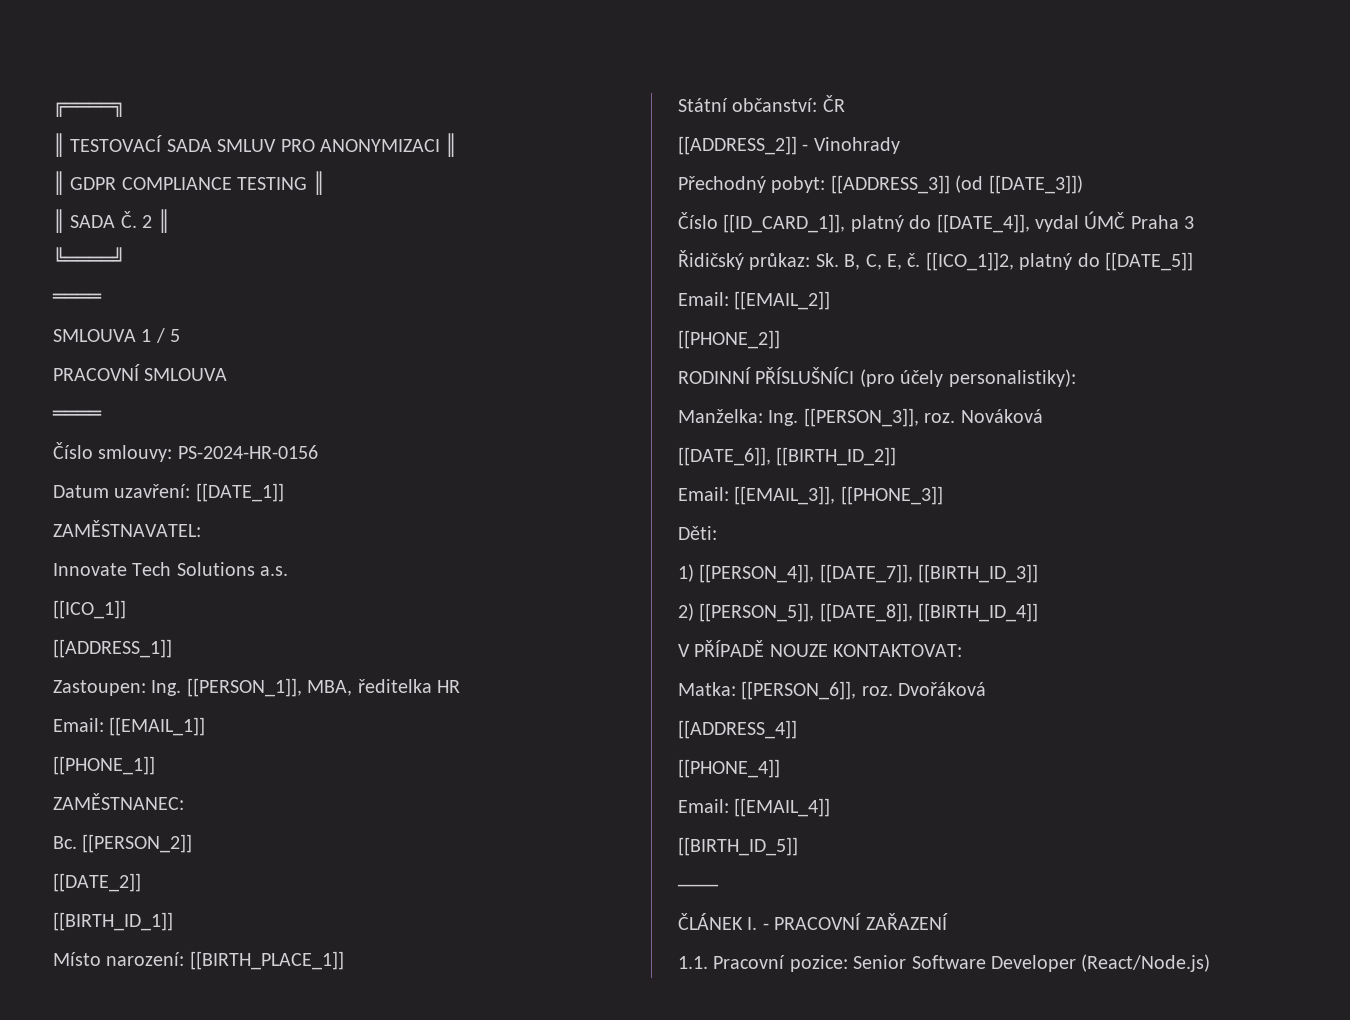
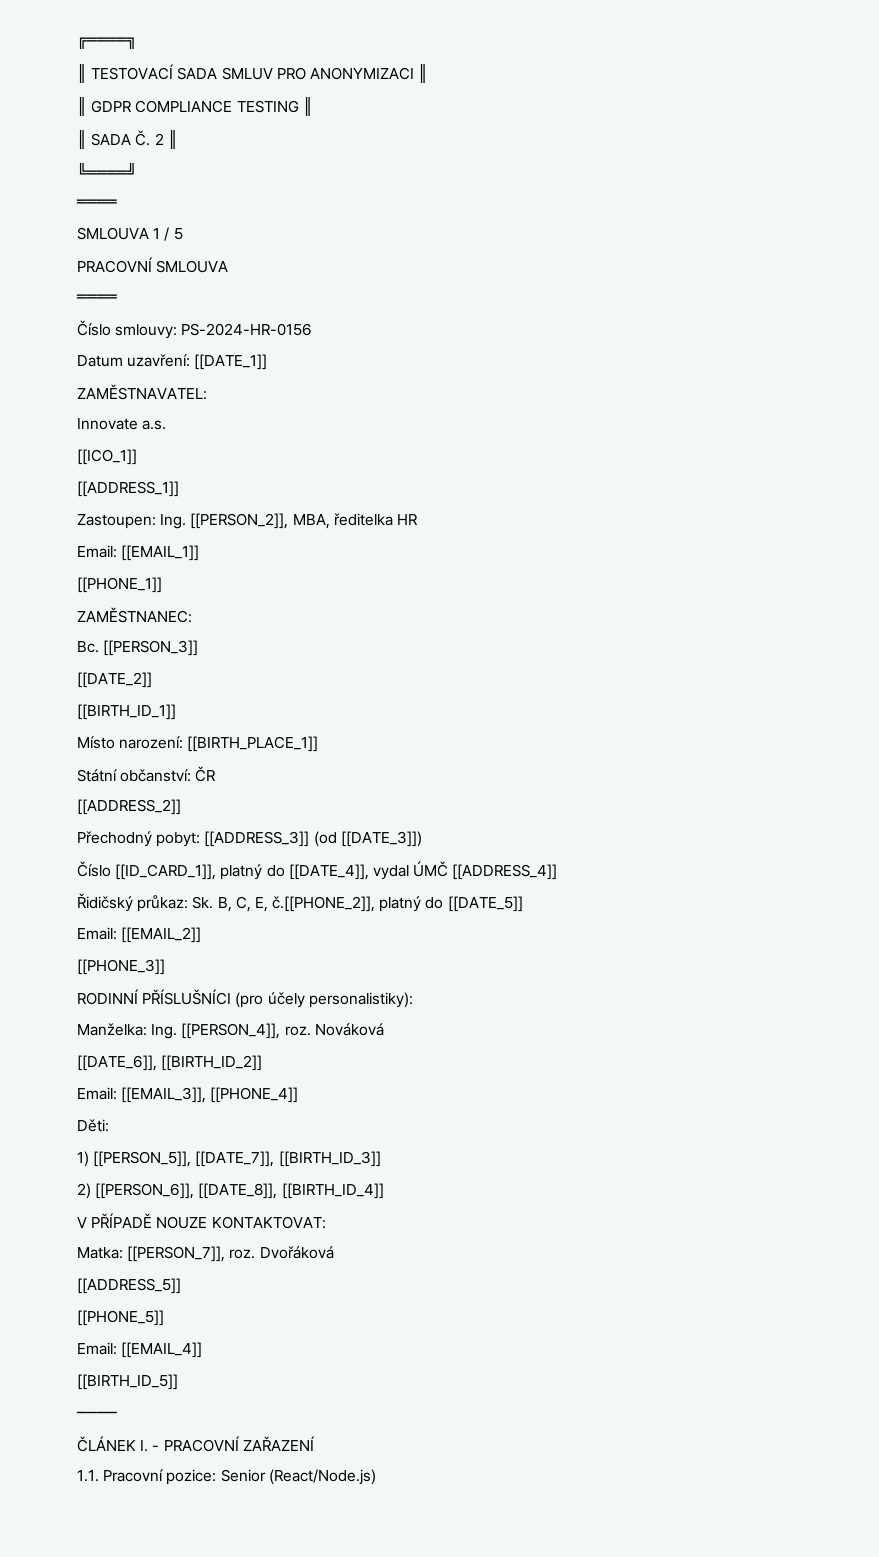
- Innovate Tech Solutions a.s.
+ Innovate a.s.
- Zastoupen: Ing. [[PERSON_1]], MBA, ředitelka HR
+ Zastoupen: Ing. [[PERSON_2]], MBA, ředitelka HR
- Bc. [[PERSON_2]]
+ Bc. [[PERSON_3]]
- [[ADDRESS_2]] - Vinohrady
+ [[ADDRESS_2]]
- Číslo [[ID_CARD_1]], platný do [[DATE_4]], vydal ÚMČ Praha 3
+ Číslo [[ID_CARD_1]], platný do [[DATE_4]], vydal ÚMČ [[ADDRESS_4]]
- Řidičský průkaz: Sk. B, C, E, č. [[ICO_1]]2, platný do [[DATE_5]]
+ Řidičský průkaz: Sk. B, C, E, č.[[PHONE_2]], platný do [[DATE_5]]
- [[PHONE_2]]
+ [[PHONE_3]]
- Manželka: Ing. [[PERSON_3]], roz.
+ Manželka: Ing. [[PERSON_4]], roz.
- Email: [[EMAIL_3]], [[PHONE_3]]
+ Email: [[EMAIL_3]], [[PHONE_4]]
- 1) [[PERSON_4]], [[DATE_7]], [[BIRTH_ID_3]]
+ 1) [[PERSON_5]], [[DATE_7]], [[BIRTH_ID_3]]
- 2) [[PERSON_5]], [[DATE_8]], [[BIRTH_ID_4]]
+ 2) [[PERSON_6]], [[DATE_8]], [[BIRTH_ID_4]]
- Matka: [[PERSON_6]], roz.
+ Matka: [[PERSON_7]], roz.
- [[ADDRESS_4]]
- [[PHONE_4]]
+ [[ADDRESS_5]]
+ [[PHONE_5]]
- 1.1. Pracovní pozice: Senior Software Developer (React/Node.js)
+ 1.1. Pracovní pozice: Senior (React/Node.js)

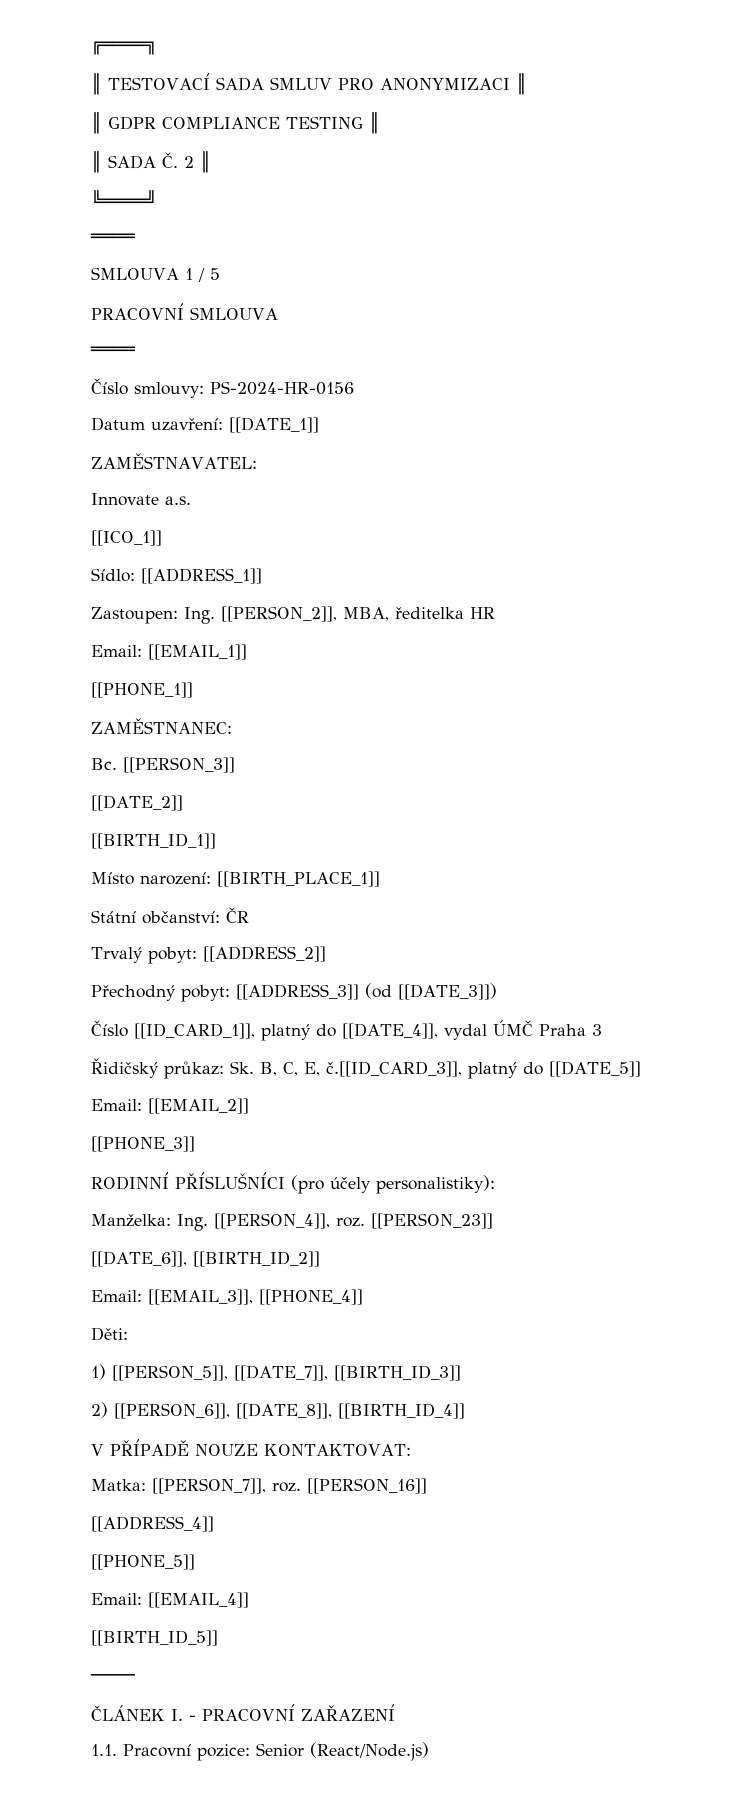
- [[ADDRESS_1]]
+ Sídlo: [[ADDRESS_1]]
- [[ADDRESS_2]]
+ Trvalý pobyt: [[ADDRESS_2]]
- Číslo [[ID_CARD_1]], platný do [[DATE_4]], vydal ÚMČ [[ADDRESS_4]]
+ Číslo [[ID_CARD_1]], platný do [[DATE_4]], vydal ÚMČ Praha 3
- Řidičský průkaz: Sk. B, C, E, č.[[PHONE_2]], platný do [[DATE_5]]
+ Řidičský průkaz: Sk. B, C, E, č.[[ID_CARD_3]], platný do [[DATE_5]]
- Nováková
+ [[PERSON_23]]
- Dvořáková
- [[ADDRESS_5]]
+ [[PERSON_16]]
+ [[ADDRESS_4]]

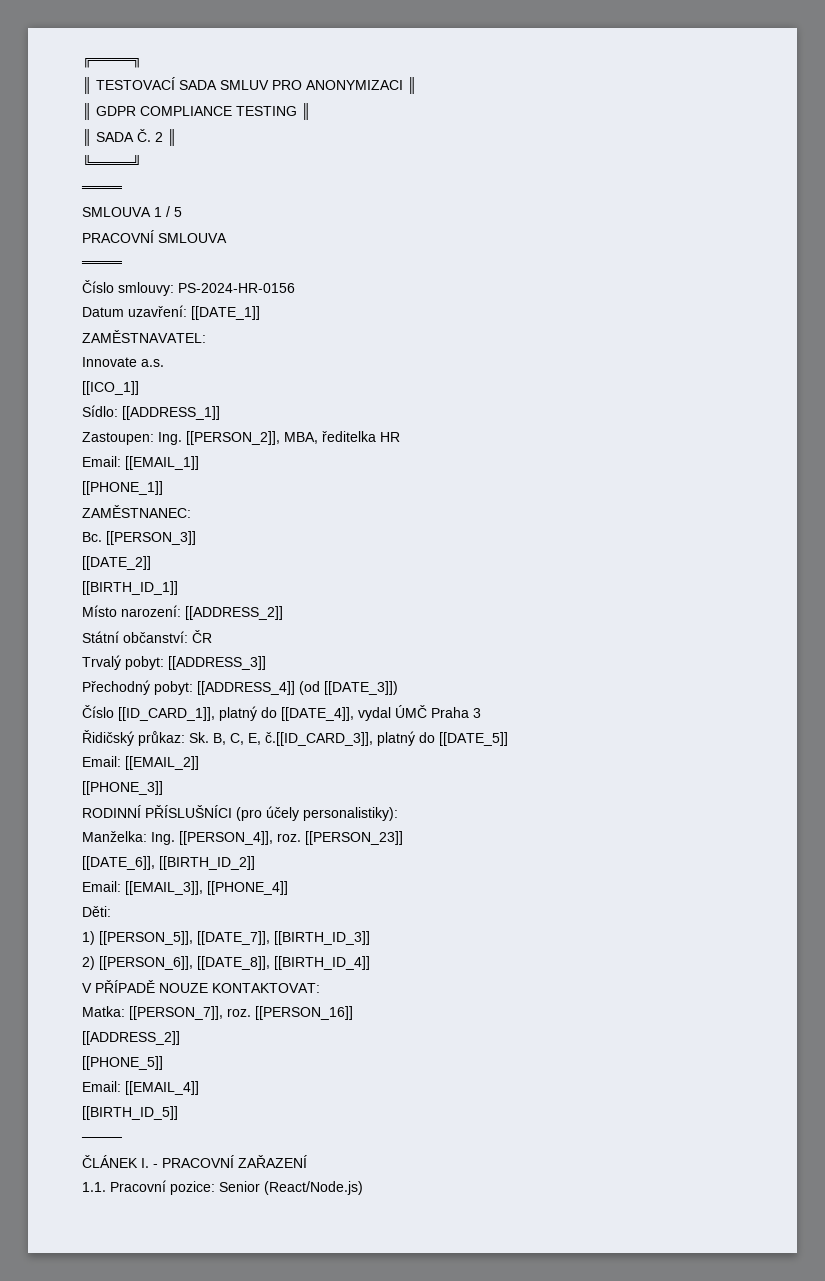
- Místo narození: [[BIRTH_PLACE_1]]
+ Místo narození: [[ADDRESS_2]]
- Trvalý pobyt: [[ADDRESS_2]]
+ Trvalý pobyt: [[ADDRESS_3]]
- Přechodný pobyt: [[ADDRESS_3]] (od [[DATE_3]])
+ Přechodný pobyt: [[ADDRESS_4]] (od [[DATE_3]])
  [[PERSON_16]]
- [[ADDRESS_4]]
+ [[ADDRESS_2]]

